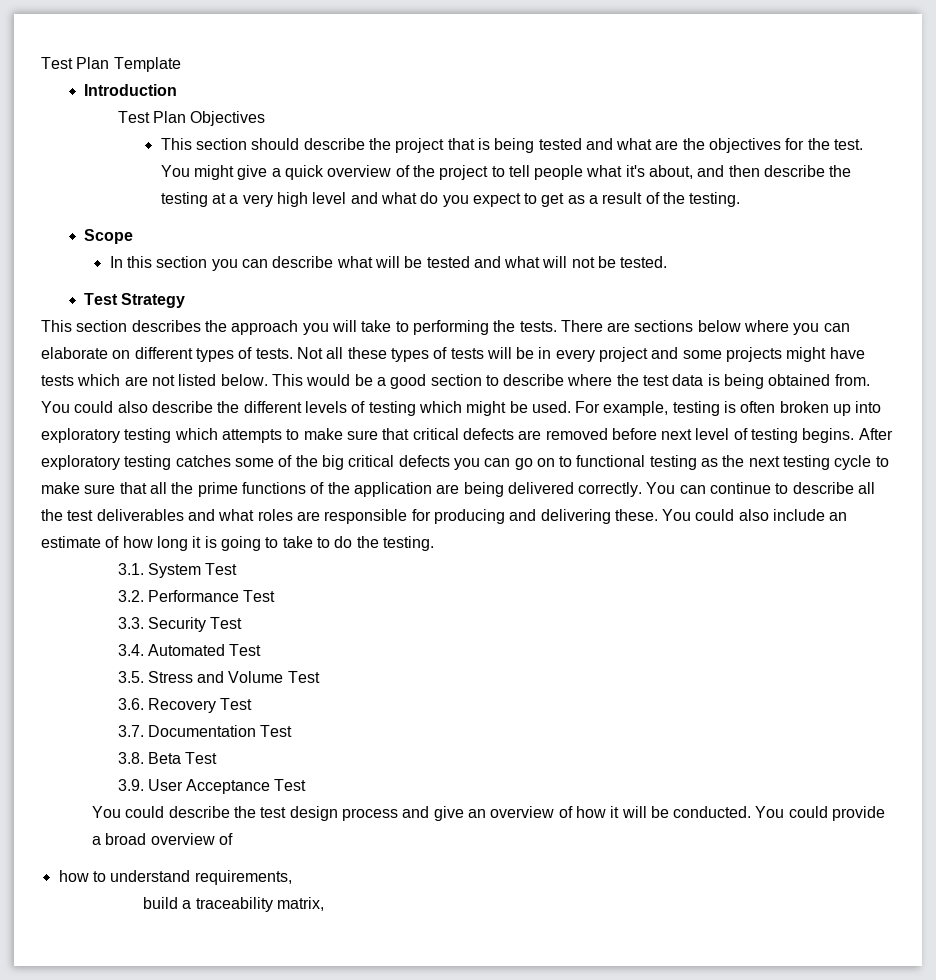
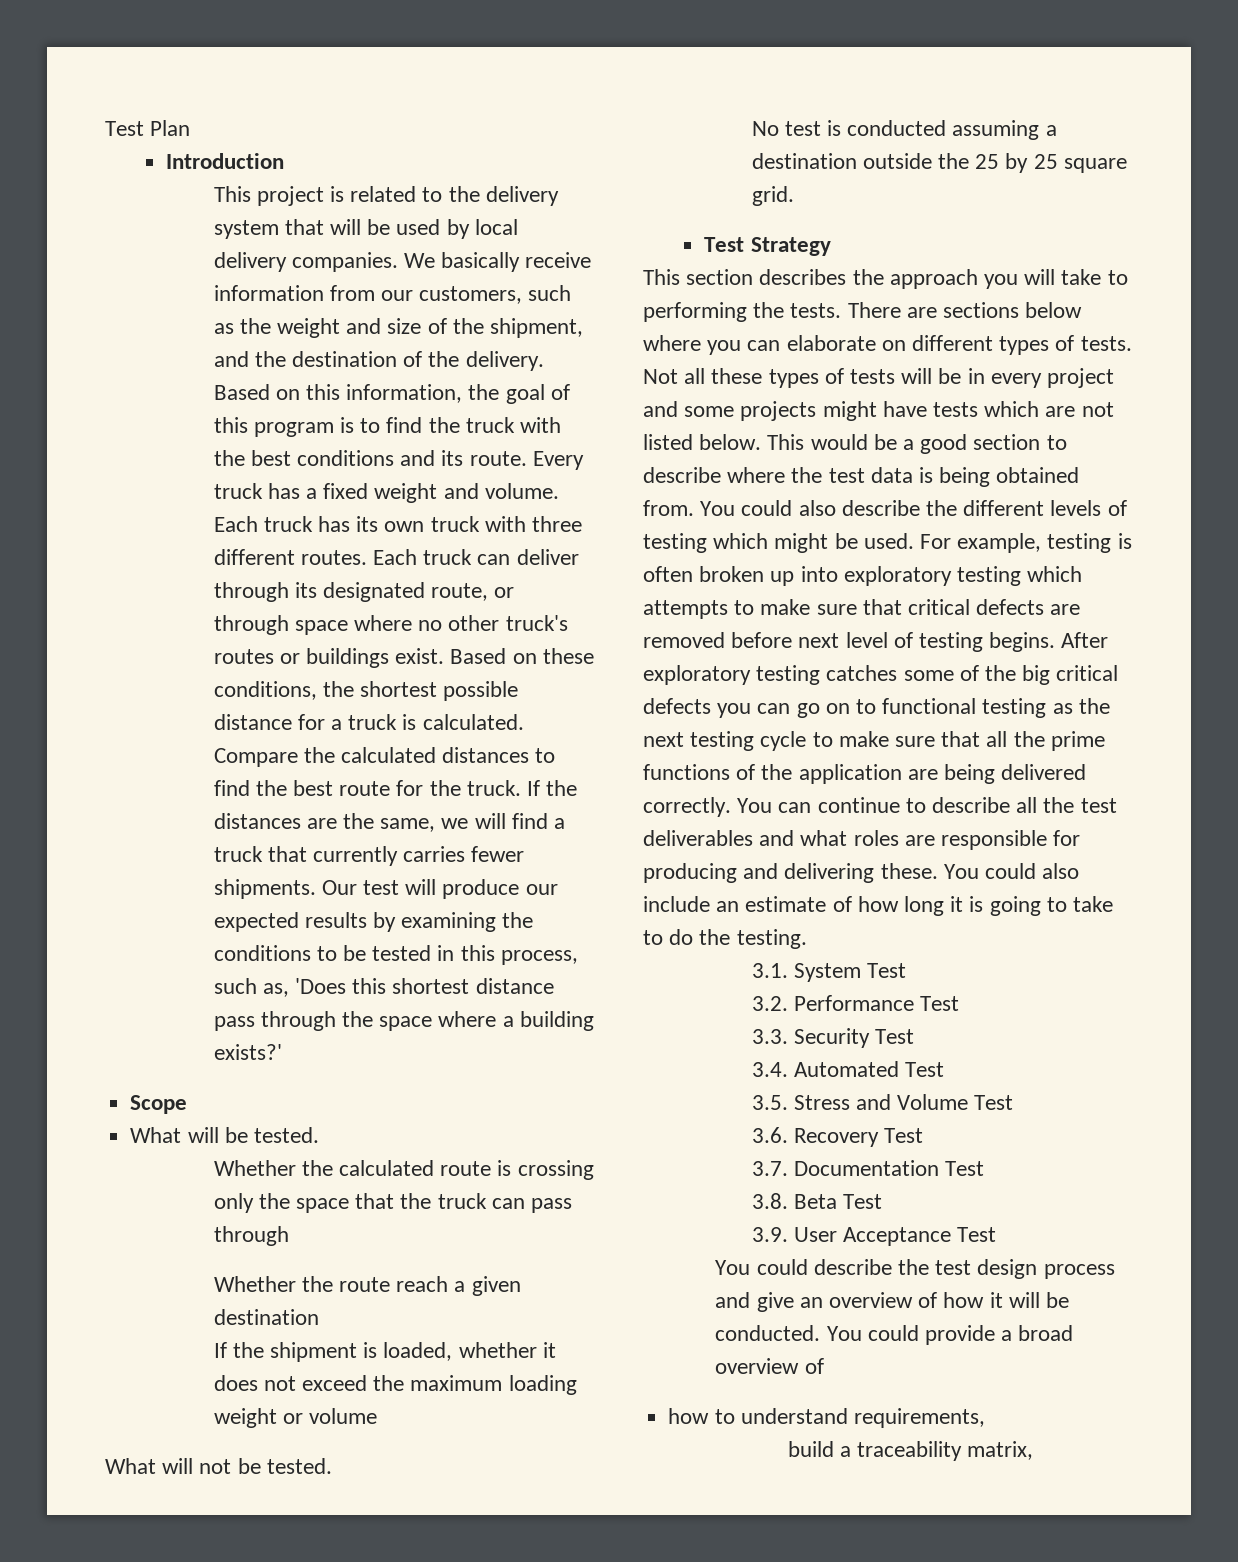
- Test Plan Template
+ Test Plan
- Test Plan Objectives
- This section should describe the project that is being tested and what are the objectives for the test. You might give a quick overview of the project to tell people what it's about, and then describe the testing at a very high level and what do you expect to get as a result of the testing.
+ This project is related to the delivery system that will be used by local delivery companies. We basically receive information from our customers, such as the weight and size of the shipment, and the destination of the delivery. Based on this information, the goal of this program is to find the truck with the best conditions and its route. Every truck has a fixed weight and volume. Each truck has its own truck with three different routes. Each truck can deliver through its designated route, or through space where no other truck's routes or buildings exist. Based on these conditions, the shortest possible distance for a truck is calculated. Compare the calculated distances to find the best route for the truck. If the distances are the same, we will find a truck that currently carries fewer shipments. Our test will produce our expected results by examining the conditions to be tested in this process, such as, 'Does this shortest distance pass through the space where a building exists?'
  Scope
- In this section you can describe what will be tested and what will not be tested.
+ What will be tested.
+ Whether the calculated route is crossing only the space that the truck can pass through
+ Whether the route reach a given destination
+ If the shipment is loaded, whether it does not exceed the maximum loading weight or volume
+ What will not be tested.
+ No test is conducted assuming a destination outside the 25 by 25 square grid.

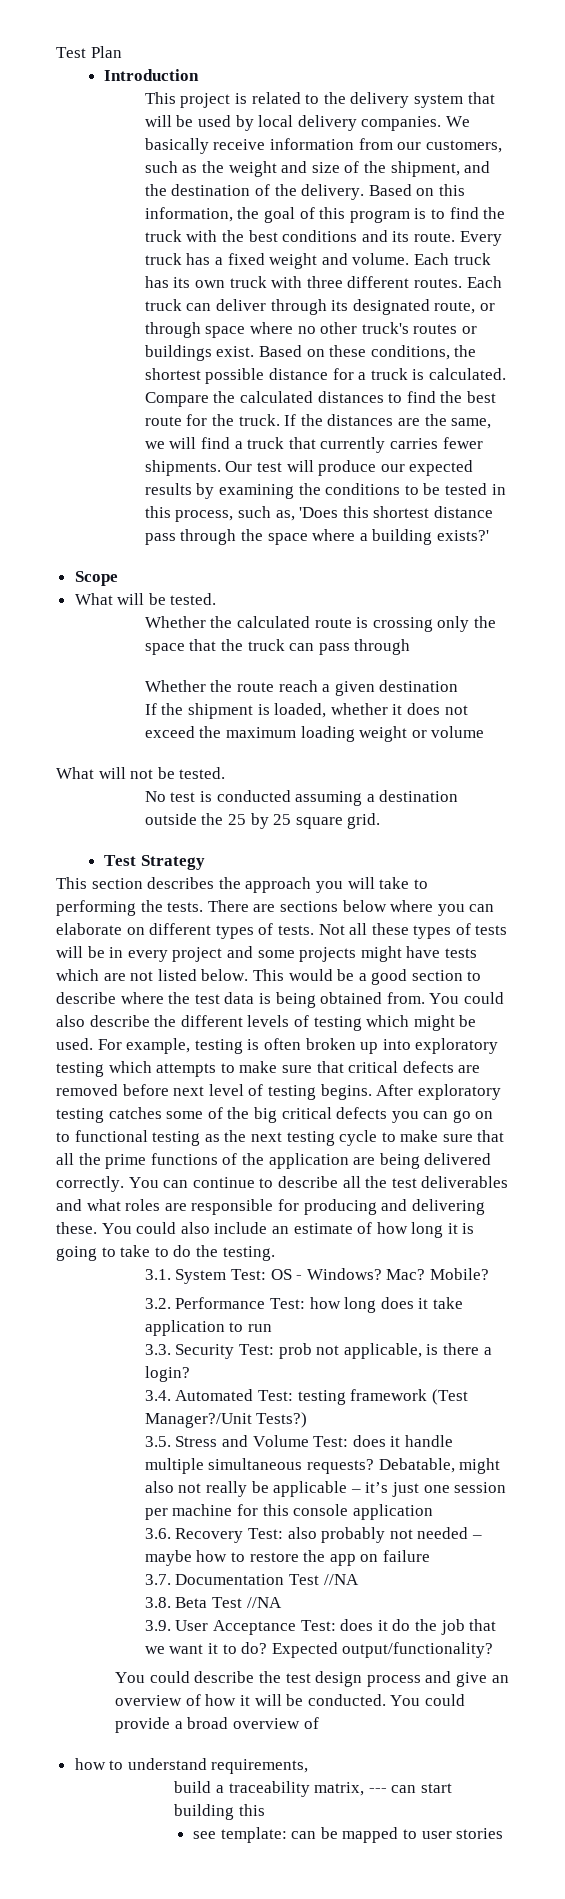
- 3.1. System Test
- 3.2. Performance Test
- 3.3. Security Test
- 3.4. Automated Test
- 3.5. Stress and Volume Test
- 3.6. Recovery Test
+ 3.1. System Test: OS - Windows? Mac? Mobile?
+ 3.2. Performance Test: how long does it take application to run
+ 3.3. Security Test: prob not applicable, is there a login?
+ 3.4. Automated Test: testing framework (Test Manager?/Unit Tests?)
+ 3.5. Stress and Volume Test: does it handle multiple simultaneous requests? Debatable, might also not really be applicable – it’s just one session per machine for this console application
+ 3.6. Recovery Test: also probably not needed – maybe how to restore the app on failure
- 3.7. Documentation Test
+ 3.7. Documentation Test //NA
- 3.8. Beta Test
+ 3.8. Beta Test //NA
- 3.9. User Acceptance Test
+ 3.9. User Acceptance Test: does it do the job that we want it to do? Expected output/functionality?
- build a traceability matrix,
+ build a traceability matrix, --- can start building this
+ see template: can be mapped to user stories

